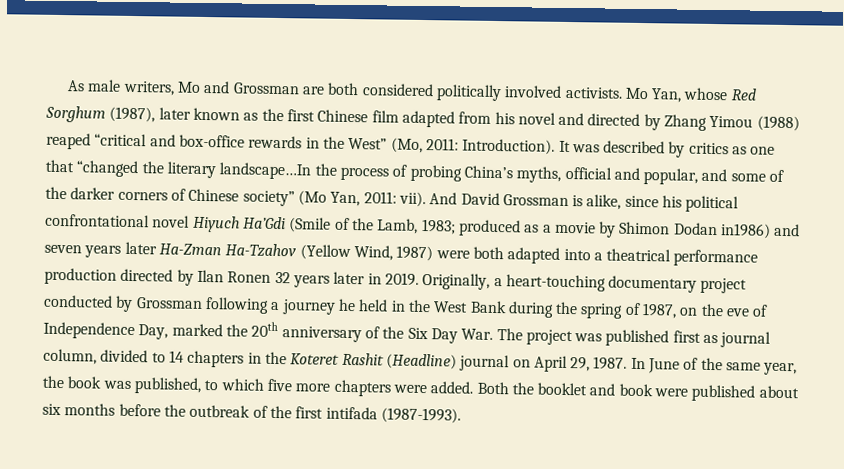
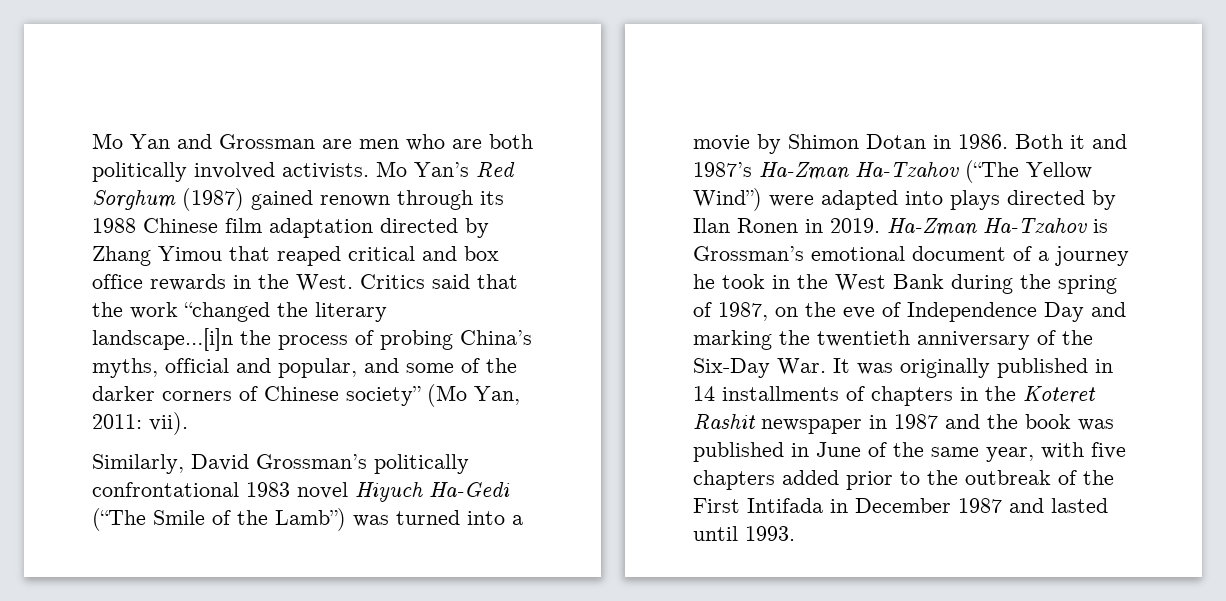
- As male writers, Mo and Grossman are both considered politically involved activists. Mo Yan, whose Red Sorghum (1987), later known as the first Chinese film adapted from his novel and directed by Zhang Yimou (1988) reaped “critical and box-office rewards in the West” (Mo, 2011: Introduction). It was described by critics as one that “changed the literary landscape…In the process of probing China’s myths, official and popular, and some of the darker corners of Chinese society” (Mo Yan, 2011: vii). And David Grossman is alike, since his political confrontational novel Hiyuch Ha’Gdi (Smile of the Lamb, 1983; produced as a movie by Shimon Dodan in1986) and seven years later Ha-Zman Ha-Tzahov (Yellow Wind, 1987) were both adapted into a theatrical performance production directed by Ilan Ronen 32 years later in 2019. Originally, a heart-touching documentary project conducted by Grossman following a journey he held in the West Bank during the spring of 1987, on the eve of Independence Day, marked the 20th anniversary of the Six Day War. The project was published first as journal column, divided to 14 chapters in the Koteret Rashit (Headline) journal on April 29, 1987. In June of the same year, the book was published, to which five more chapters were added. Both the booklet and book were published about six months before the outbreak of the first intifada (1987-1993).
+ Mo Yan and Grossman are men who are both politically involved activists. Mo Yan’s Red Sorghum (1987) gained renown through its 1988 Chinese film adaptation directed by Zhang Yimou that reaped critical and box office rewards in the West. Critics said that the work “changed the literary landscape…[i]n the process of probing China’s myths, official and popular, and some of the darker corners of Chinese society” (Mo Yan, 2011: vii).
+ Similarly, David Grossman’s politically confrontational 1983 novel Hiyuch Ha-Gedi (“The Smile of the Lamb”) was turned into a movie by Shimon Dotan in 1986. Both it and 1987’s Ha-Zman Ha-Tzahov (“The Yellow Wind”) were adapted into plays directed by Ilan Ronen in 2019. Ha-Zman Ha-Tzahov is Grossman’s emotional document of a journey he took in the West Bank during the spring of 1987, on the eve of Independence Day and marking the twentieth anniversary of the Six-Day War. It was originally published in 14 installments of chapters in the Koteret Rashit newspaper in 1987 and the book was published in June of the same year, with five chapters added prior to the outbreak of the First Intifada in December 1987 and lasted until 1993.

